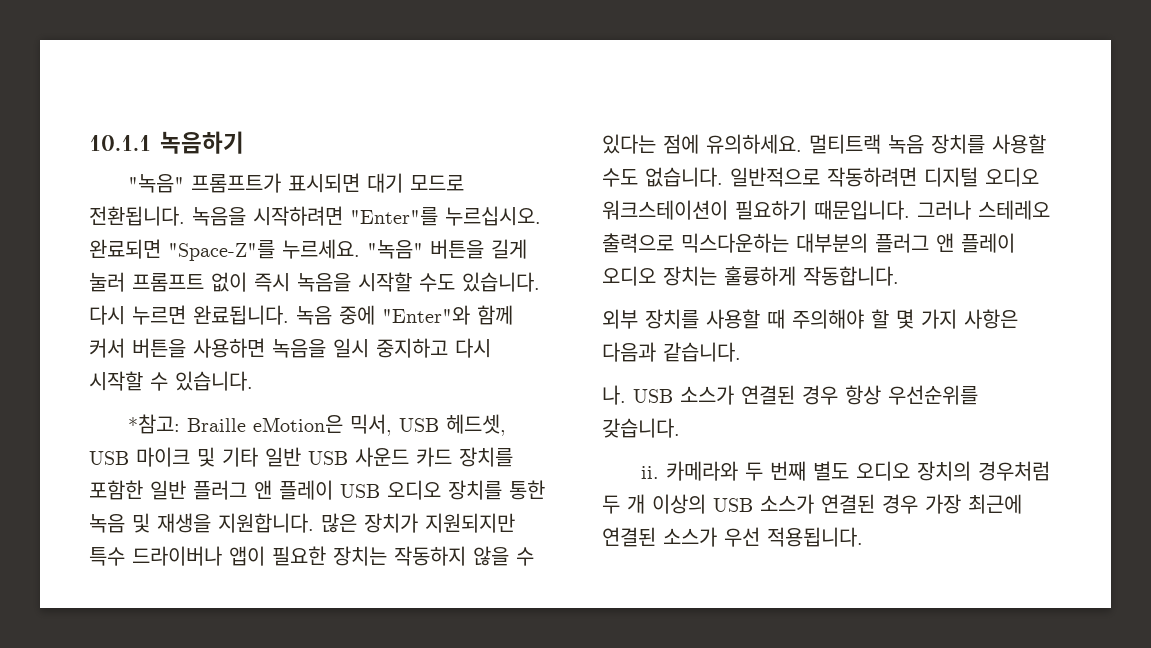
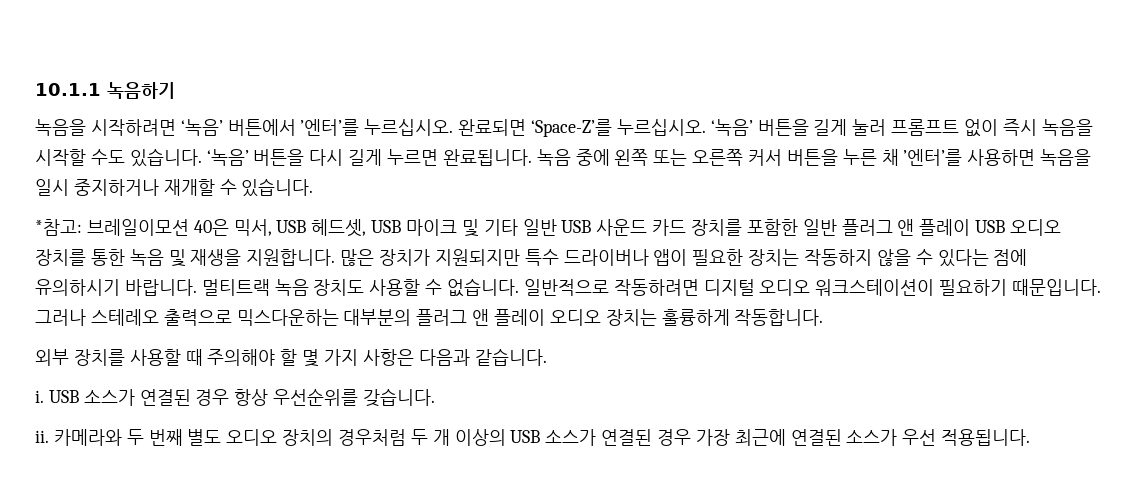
- "녹음" 프롬프트가 표시되면 대기 모드로 전환됩니다. 녹음을 시작하려면 "Enter"를 누르십시오. 완료되면 "Space-Z"를 누르세요. "녹음" 버튼을 길게 눌러 프롬프트 없이 즉시 녹음을 시작할 수도 있습니다.
+ 녹음을 시작하려면 ‘녹음’ 버튼에서 ’엔터’를 누르십시오. 완료되면 ‘Space-Z’를 누르십시오. ‘녹음’ 버튼을 길게 눌러 프롬프트 없이 즉시 녹음을 시작할 수도 있습니다.
- 다시 누르면 완료됩니다. 녹음 중에 "Enter"와 함께 커서 버튼을 사용하면 녹음을 일시 중지하고 다시 시작할 수 있습니다.
+ ‘녹음’ 버튼을 다시 길게 누르면 완료됩니다. 녹음 중에 왼쪽 또는 오른쪽 커서 버튼을 누른 채 ’엔터’를 사용하면 녹음을 일시 중지하거나 재개할 수 있습니다.
- *참고: Braille eMotion은 믹서, USB 헤드셋, USB 마이크 및 기타 일반 USB 사운드 카드 장치를 포함한 일반 플러그 앤 플레이 USB 오디오 장치를 통한 녹음 및 재생을 지원합니다.
+ *참고: 브레일이모션 40은 믹서, USB 헤드셋, USB 마이크 및 기타 일반 USB 사운드 카드 장치를 포함한 일반 플러그 앤 플레이 USB 오디오 장치를 통한 녹음 및 재생을 지원합니다.
- 많은 장치가 지원되지만 특수 드라이버나 앱이 필요한 장치는 작동하지 않을 수 있다는 점에 유의하세요. 멀티트랙 녹음 장치를 사용할 수도 없습니다.
+ 많은 장치가 지원되지만 특수 드라이버나 앱이 필요한 장치는 작동하지 않을 수 있다는 점에 유의하시기 바랍니다. 멀티트랙 녹음 장치도 사용할 수 없습니다.
- 나.
+ i.

